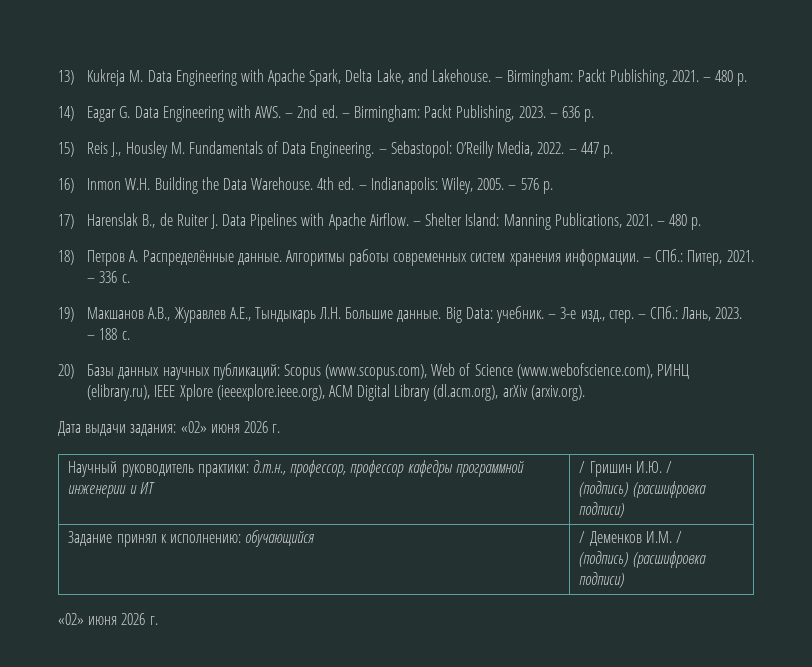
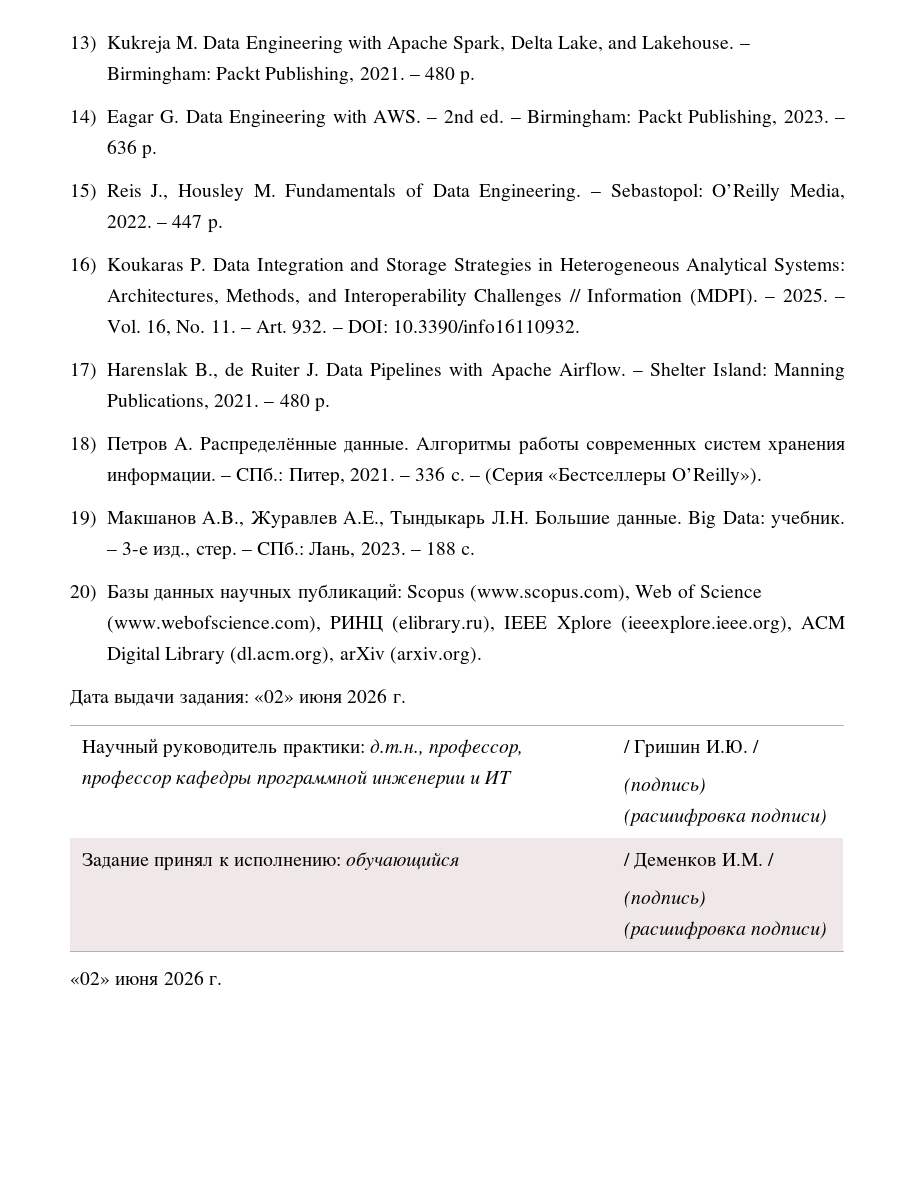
- 16) Inmon W.H. Building the Data Warehouse. 4th ed. – Indianapolis: Wiley, 2005. – 576 p.
+ 16) Koukaras P. Data Integration and Storage Strategies in Heterogeneous Analytical Systems: Architectures, Methods, and Interoperability Challenges // Information (MDPI). – 2025. – Vol. 16, No. 11. – Art. 932. – DOI: 10.3390/info16110932.
+ – (Серия «Бестселлеры O’Reilly»).

